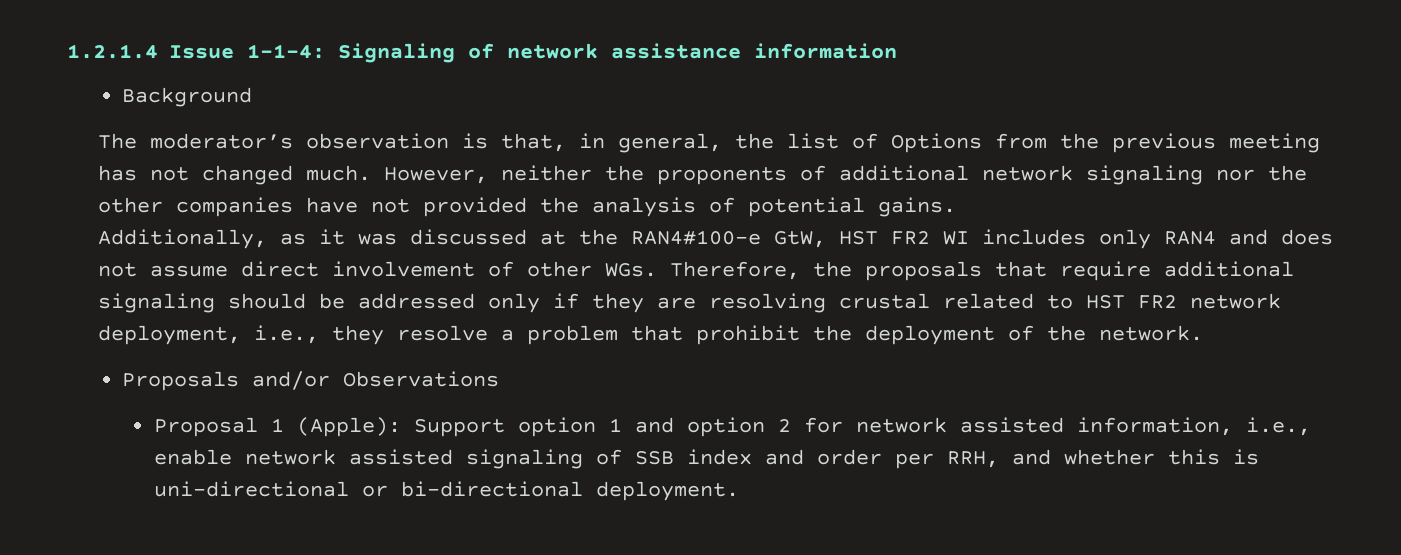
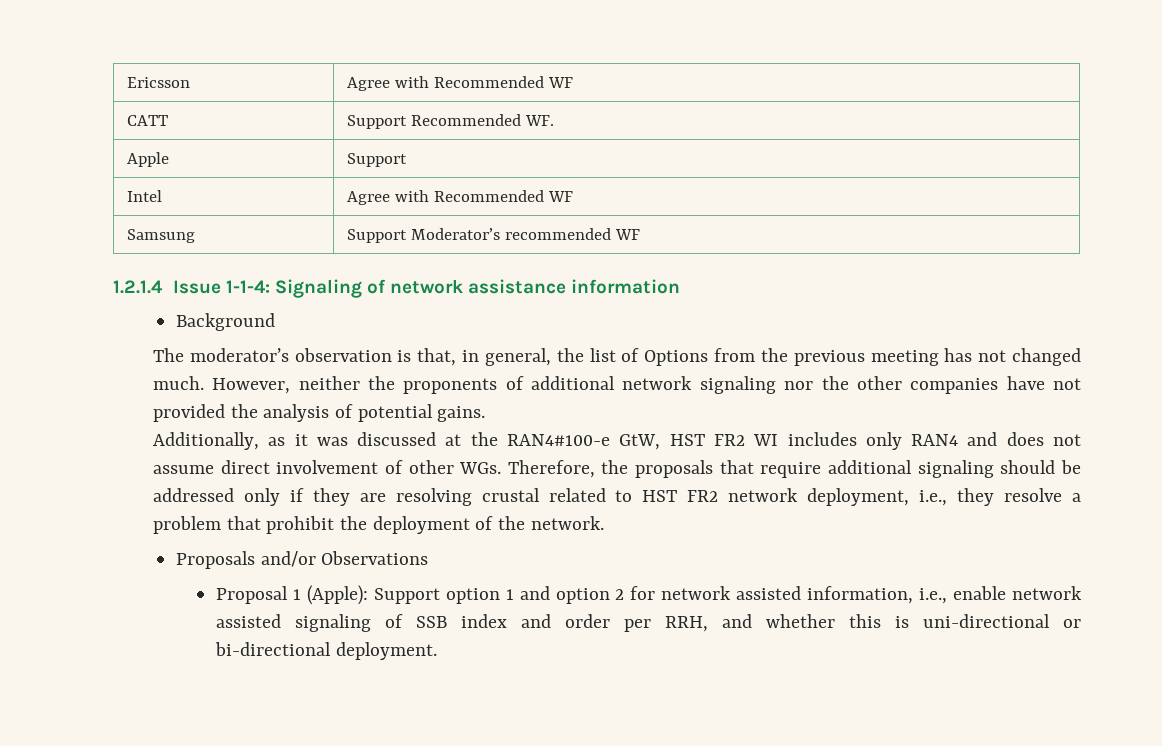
+ Ericsson | Agree with Recommended WF
+ CATT | Support Recommended WF.
+ Apple | Support
+ Intel | Agree with Recommended WF
+ Samsung | Support Moderator’s recommended WF

